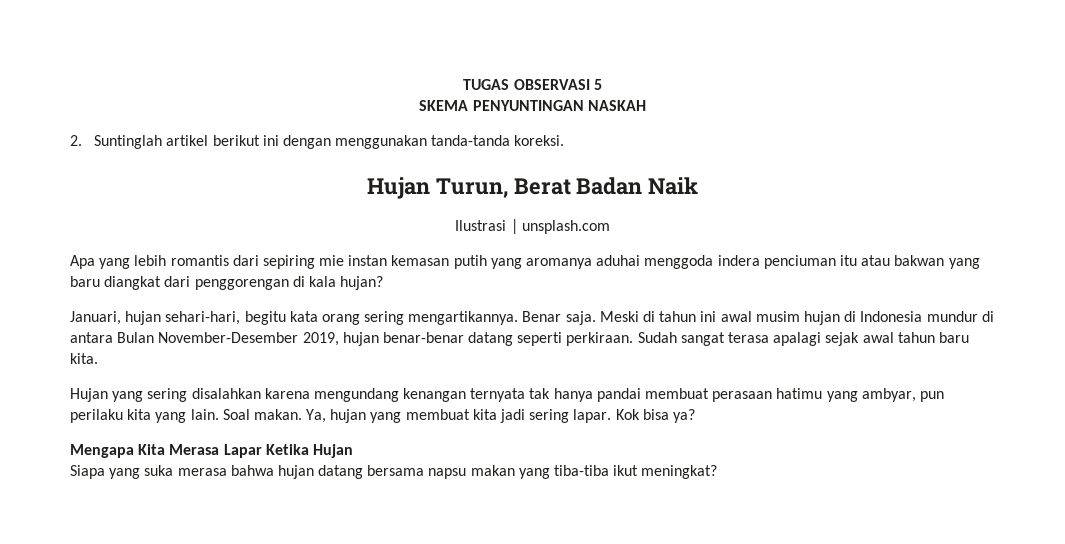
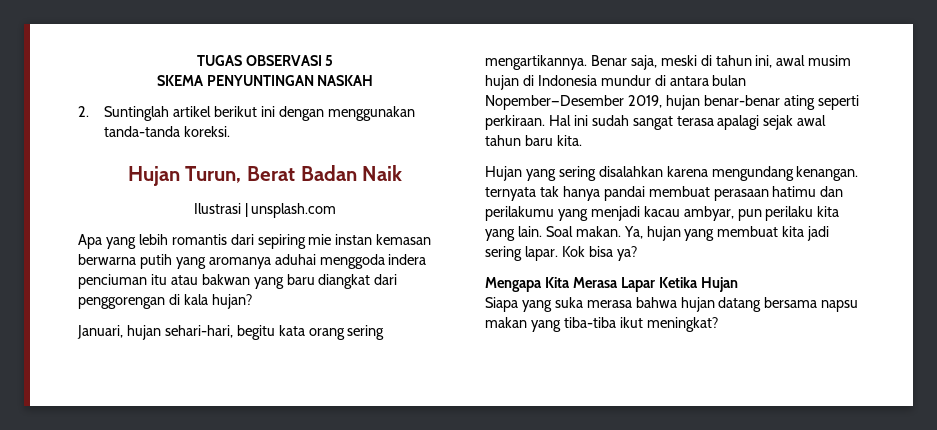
- Apa yang lebih romantis dari sepiring mie instan kemasan putih yang aromanya aduhai menggoda indera penciuman itu atau bakwan yang baru diangkat dari penggorengan di kala hujan?
+ Apa yang lebih romantis dari sepiring mie instan kemasan berwarna putih yang aromanya aduhai menggoda indera penciuman itu atau bakwan yang baru diangkat dari penggorengan di kala hujan?
- Benar saja. Meski di tahun ini awal musim hujan di Indonesia mundur di antara Bulan November-Desember 2019, hujan benar-benar datang seperti perkiraan.
+ Benar saja, meski di tahun ini, awal musim hujan di Indonesia mundur di antara bulan Nopember—Desember 2019, hujan benar-benar ating seperti perkiraan.
- Sudah sangat terasa apalagi sejak awal tahun baru kita.
+ Hal ini sudah sangat terasa apalagi sejak awal tahun baru kita.
- Hujan yang sering disalahkan karena mengundang kenangan ternyata tak hanya pandai membuat perasaan hatimu yang ambyar, pun perilaku kita yang lain.
+ Hujan yang sering disalahkan karena mengundang kenangan. ternyata tak hanya pandai membuat perasaan hatimu dan perilakumu yang menjadi kacau ambyar, pun perilaku kita yang lain.

